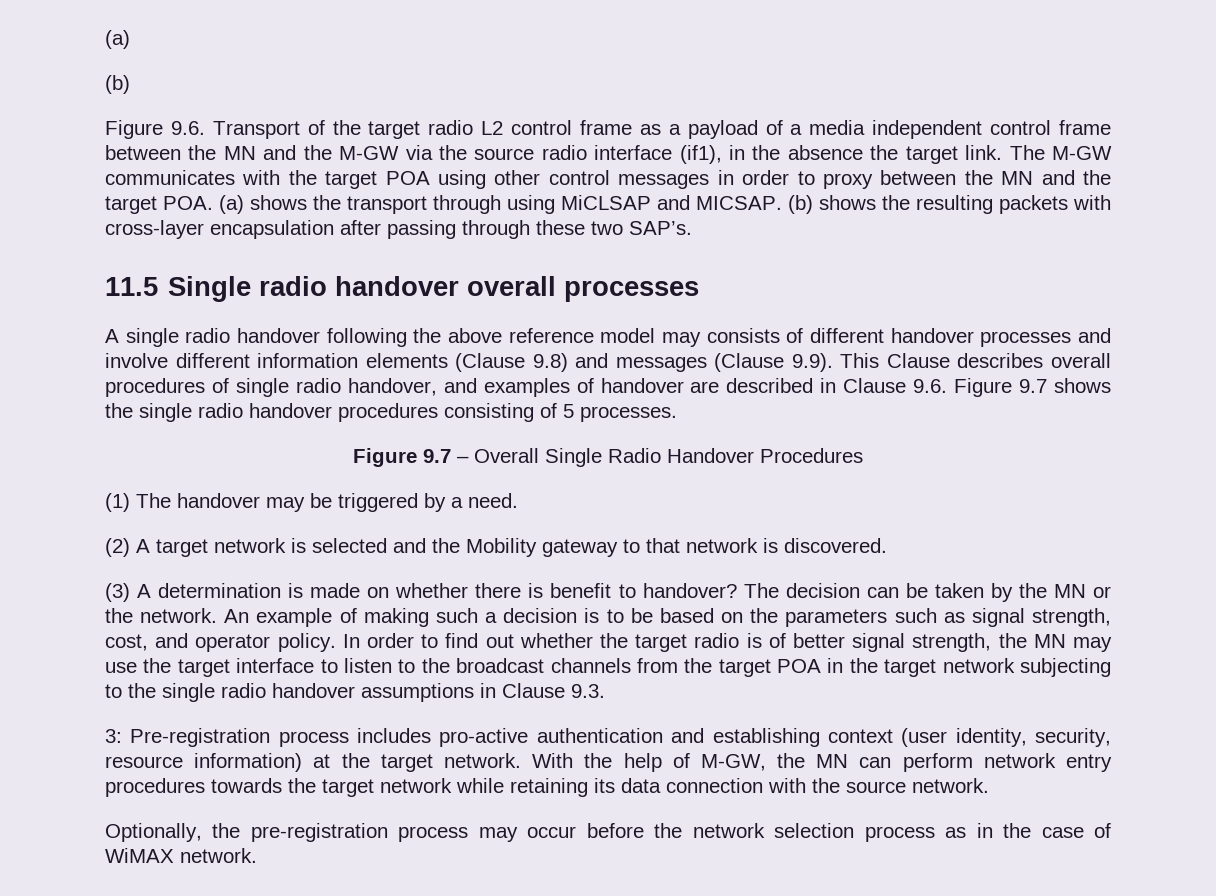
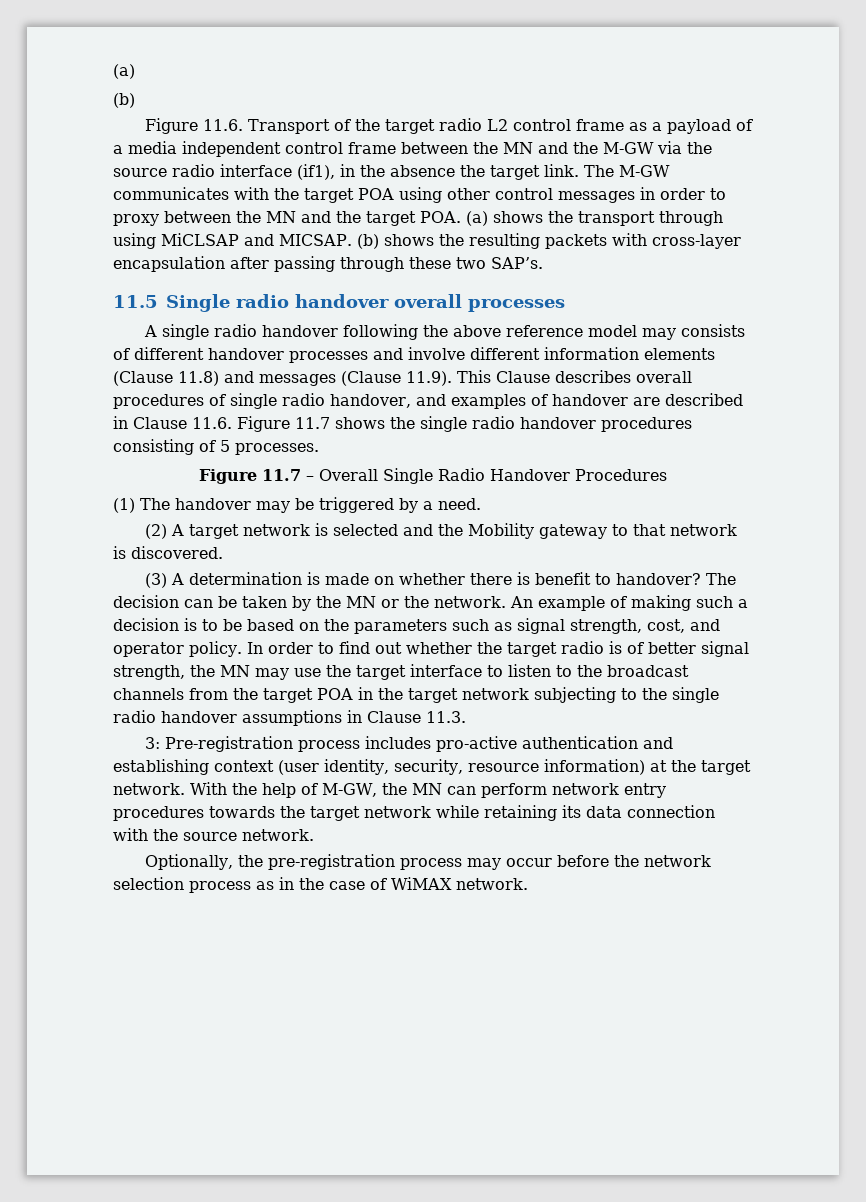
- Figure 9.6. Transport of the target radio L2 control frame as a payload of a media independent control frame between the MN and the M-GW via the source radio interface (if1), in the absence the target link.
+ Figure 11.6. Transport of the target radio L2 control frame as a payload of a media independent control frame between the MN and the M-GW via the source radio interface (if1), in the absence the target link.
- A single radio handover following the above reference model may consists of different handover processes and involve different information elements (Clause 9.8) and messages (Clause 9.9). This Clause describes overall procedures of single radio handover, and examples of handover are described in Clause 9.6. Figure 9.7 shows the single radio handover procedures consisting of 5 processes.
+ A single radio handover following the above reference model may consists of different handover processes and involve different information elements (Clause 11.8) and messages (Clause 11.9). This Clause describes overall procedures of single radio handover, and examples of handover are described in Clause 11.6. Figure 11.7 shows the single radio handover procedures consisting of 5 processes.
- Figure 9.7 – Overall Single Radio Handover Procedures
+ Figure 11.7 – Overall Single Radio Handover Procedures
- In order to find out whether the target radio is of better signal strength, the MN may use the target interface to listen to the broadcast channels from the target POA in the target network subjecting to the single radio handover assumptions in Clause 9.3.
+ In order to find out whether the target radio is of better signal strength, the MN may use the target interface to listen to the broadcast channels from the target POA in the target network subjecting to the single radio handover assumptions in Clause 11.3.

